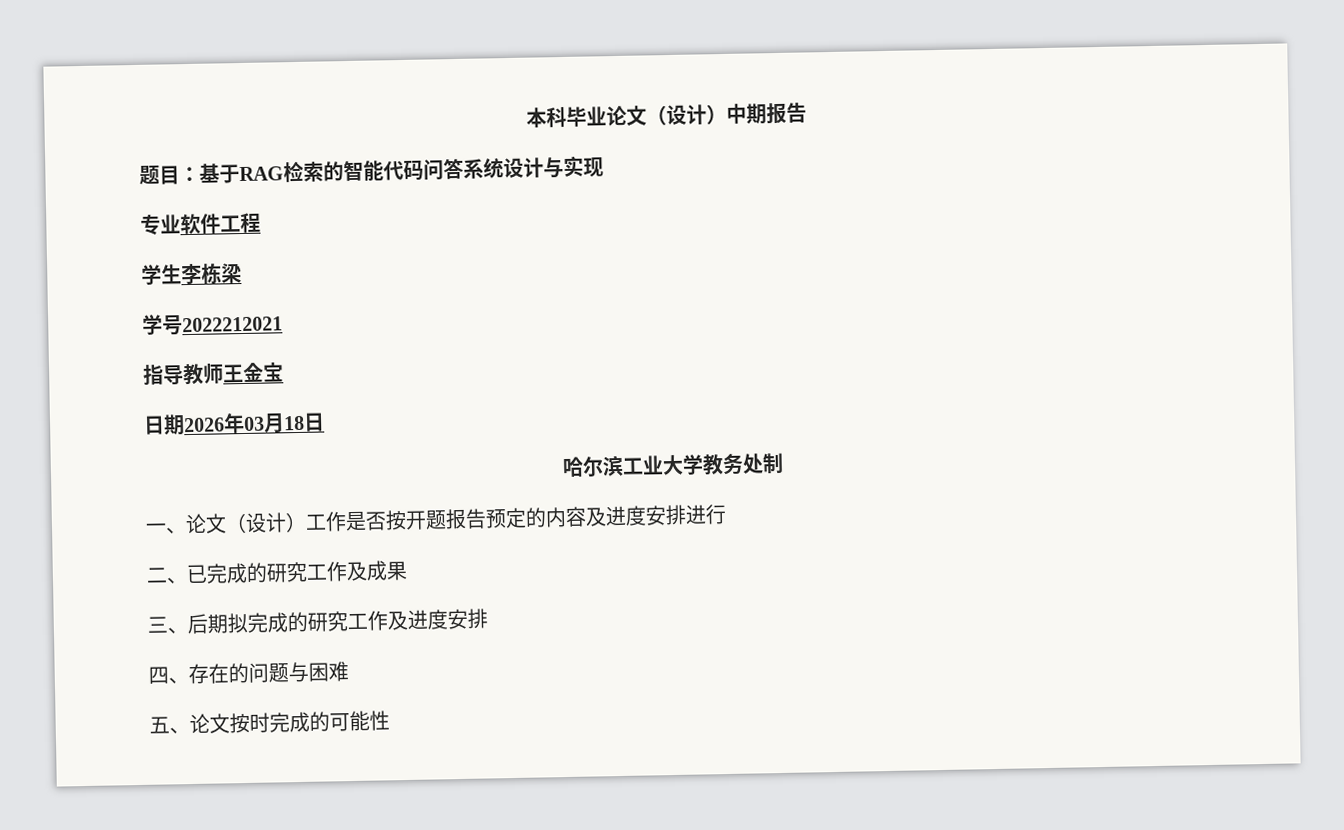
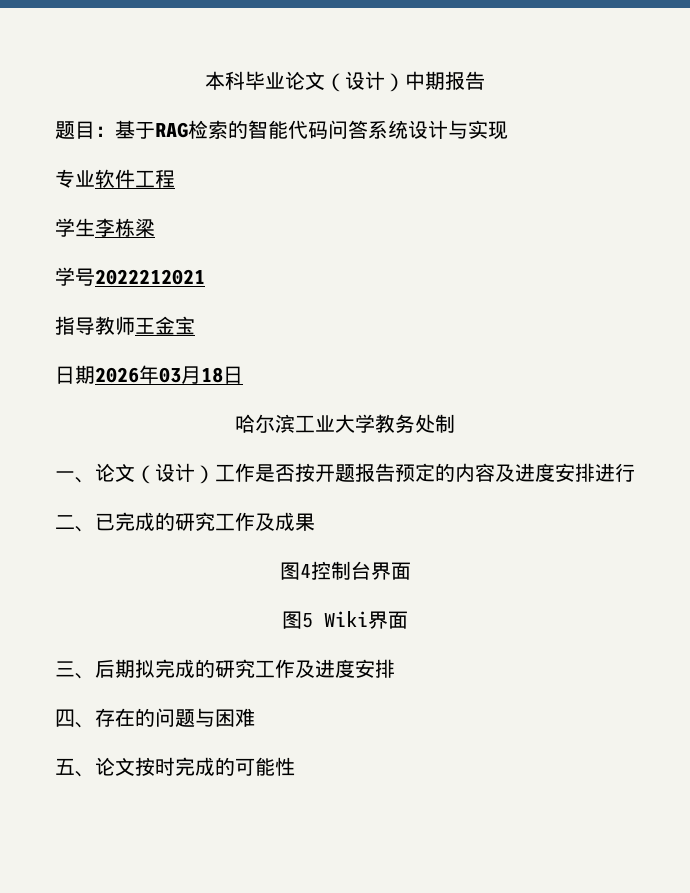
+ 图4控制台界面
+ 图5 Wiki界面

